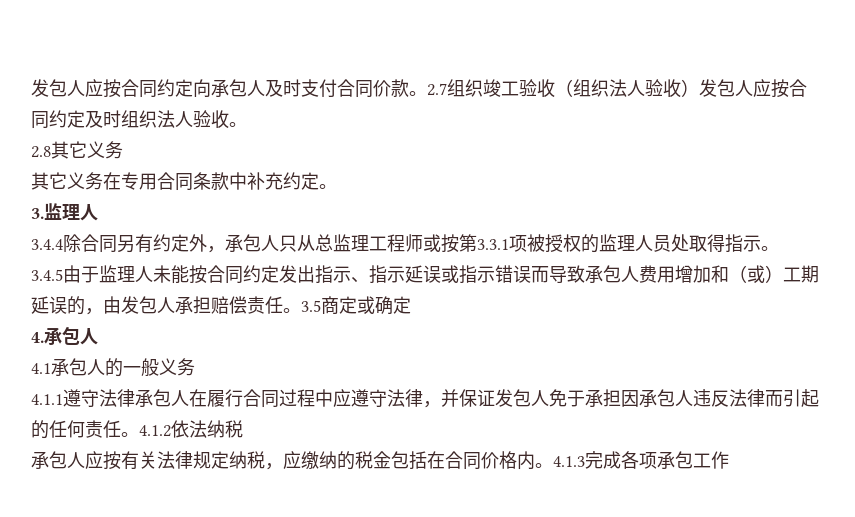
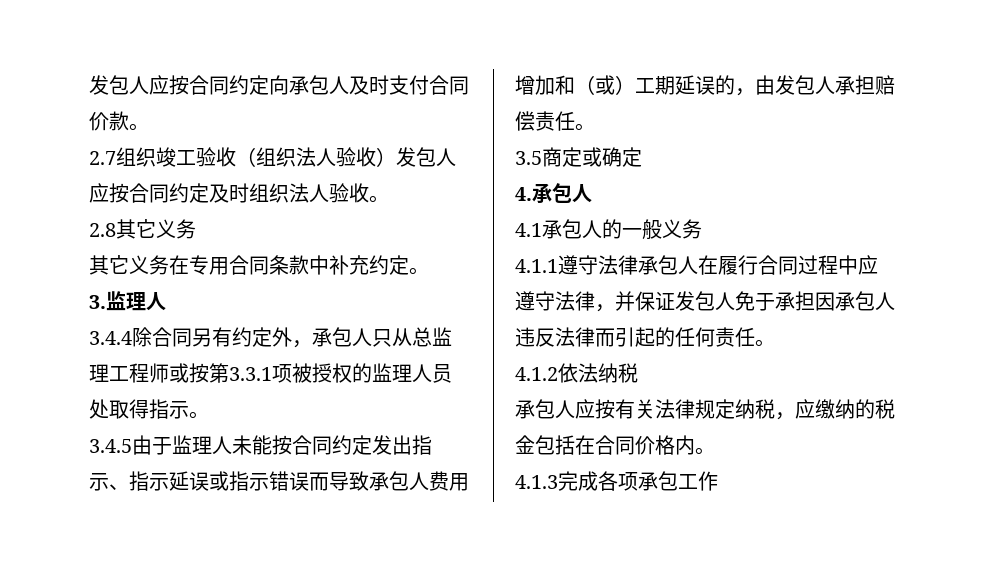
- 发包人应按合同约定向承包人及时支付合同价款。2.7组织竣工验收（组织法人验收）发包人应按合同约定及时组织法人验收。
+ 发包人应按合同约定向承包人及时支付合同价款。
+ 2.7组织竣工验收（组织法人验收）发包人应按合同约定及时组织法人验收。
- 3.4.5由于监理人未能按合同约定发出指示、指示延误或指示错误而导致承包人费用增加和（或）工期延误的，由发包人承担赔偿责任。3.5商定或确定
+ 3.4.5由于监理人未能按合同约定发出指示、指示延误或指示错误而导致承包人费用增加和（或）工期延误的，由发包人承担赔偿责任。
+ 3.5商定或确定
- 4.1.1遵守法律承包人在履行合同过程中应遵守法律，并保证发包人免于承担因承包人违反法律而引起的任何责任。4.1.2依法纳税
+ 4.1.1遵守法律承包人在履行合同过程中应遵守法律，并保证发包人免于承担因承包人违反法律而引起的任何责任。
+ 4.1.2依法纳税
- 承包人应按有关法律规定纳税，应缴纳的税金包括在合同价格内。4.1.3完成各项承包工作
+ 承包人应按有关法律规定纳税，应缴纳的税金包括在合同价格内。
+ 4.1.3完成各项承包工作

